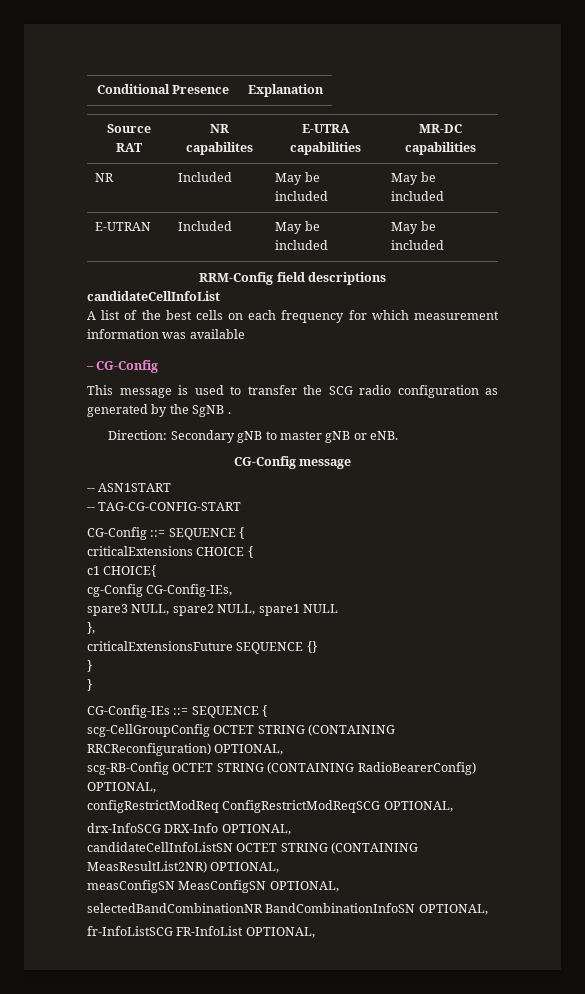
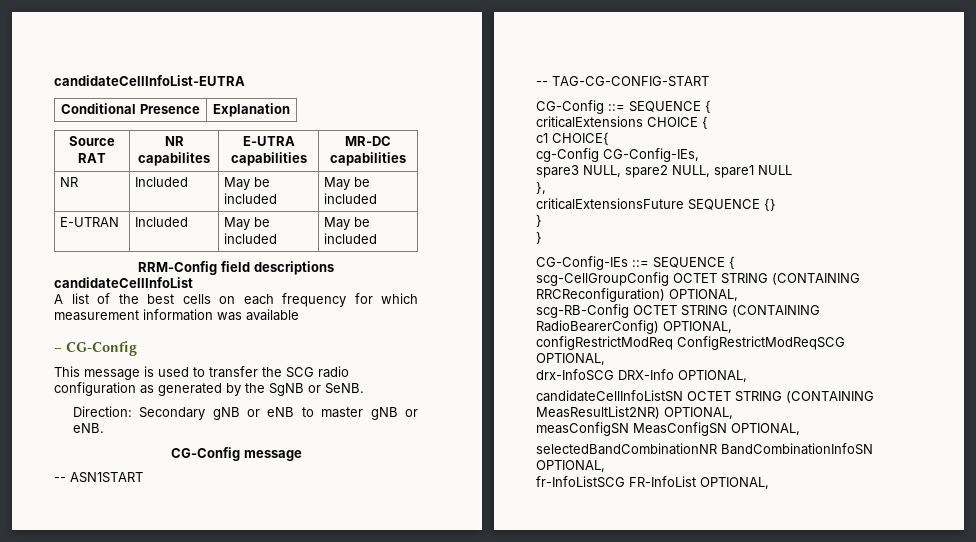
+ candidateCellInfoList-EUTRA
- This message is used to transfer the SCG radio configuration as generated by the SgNB .
+ This message is used to transfer the SCG radio configuration as generated by the SgNB or SeNB.
- Direction: Secondary gNB to master gNB or eNB.
+ Direction: Secondary gNB or eNB to master gNB or eNB.

